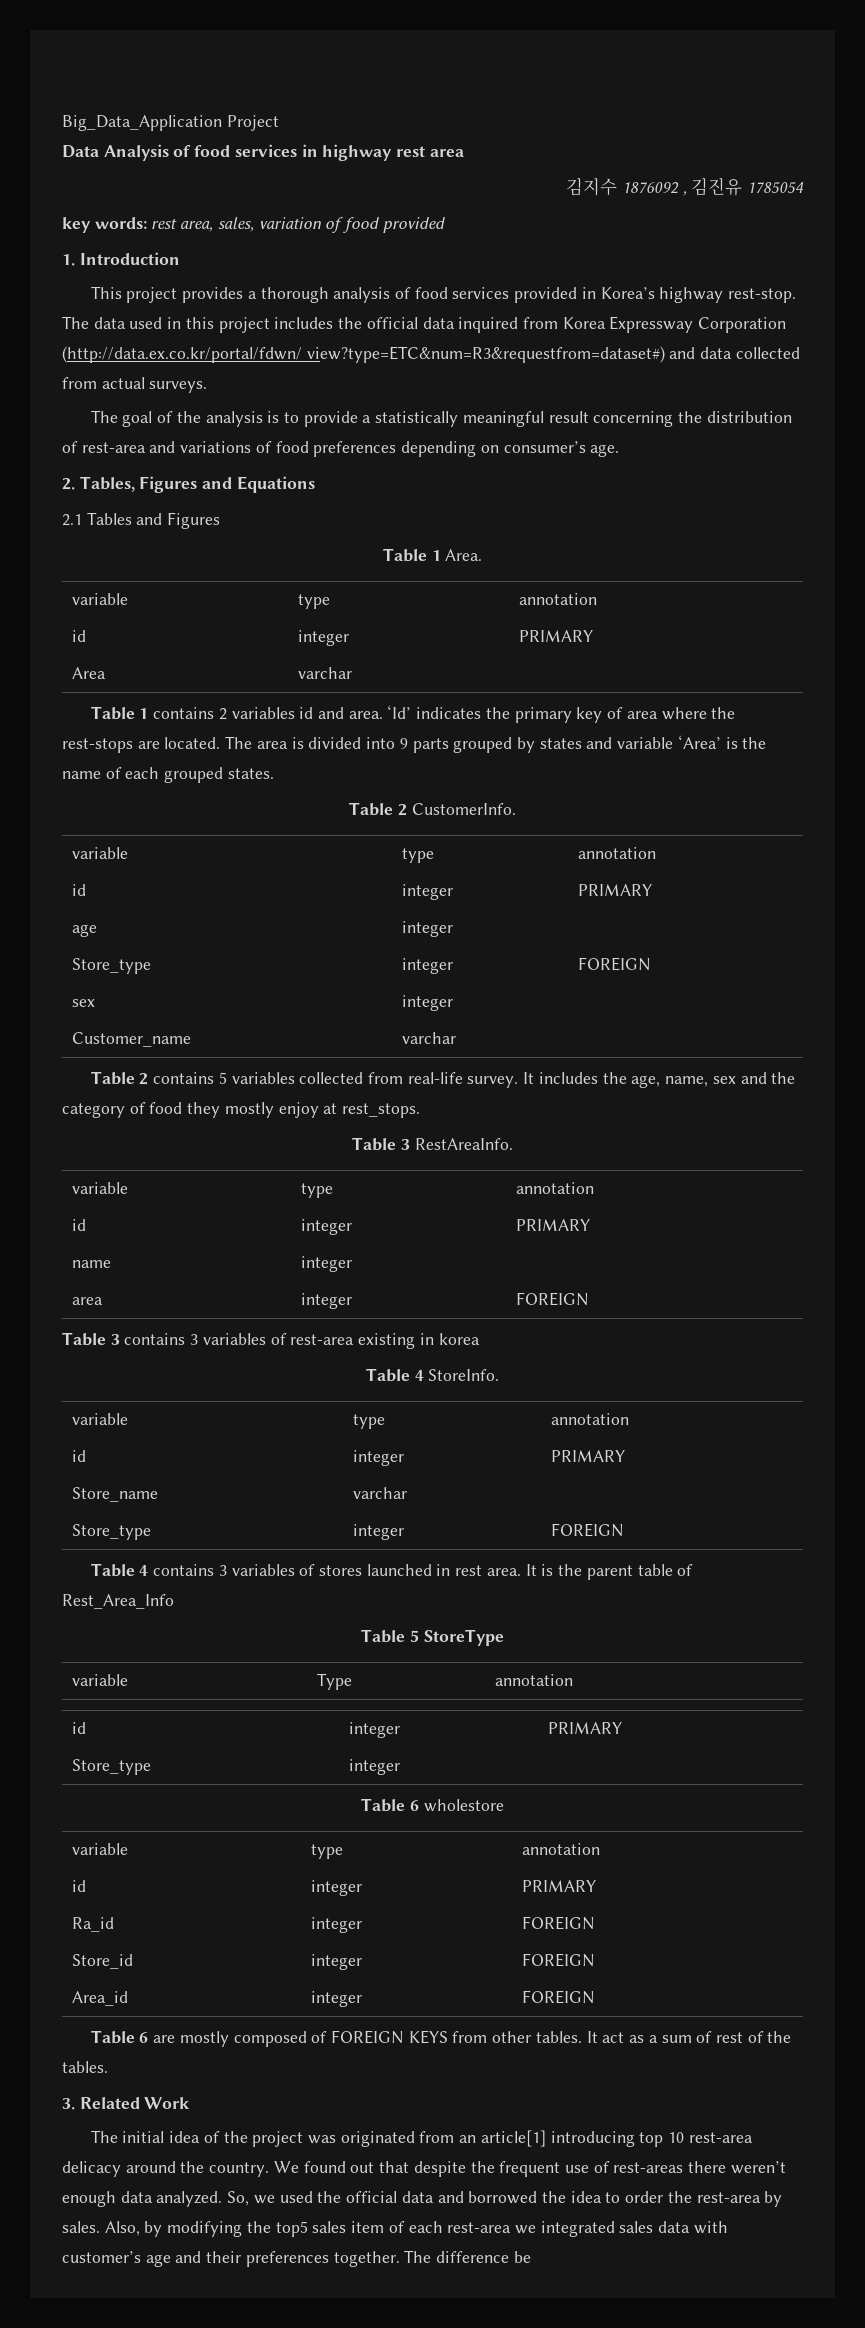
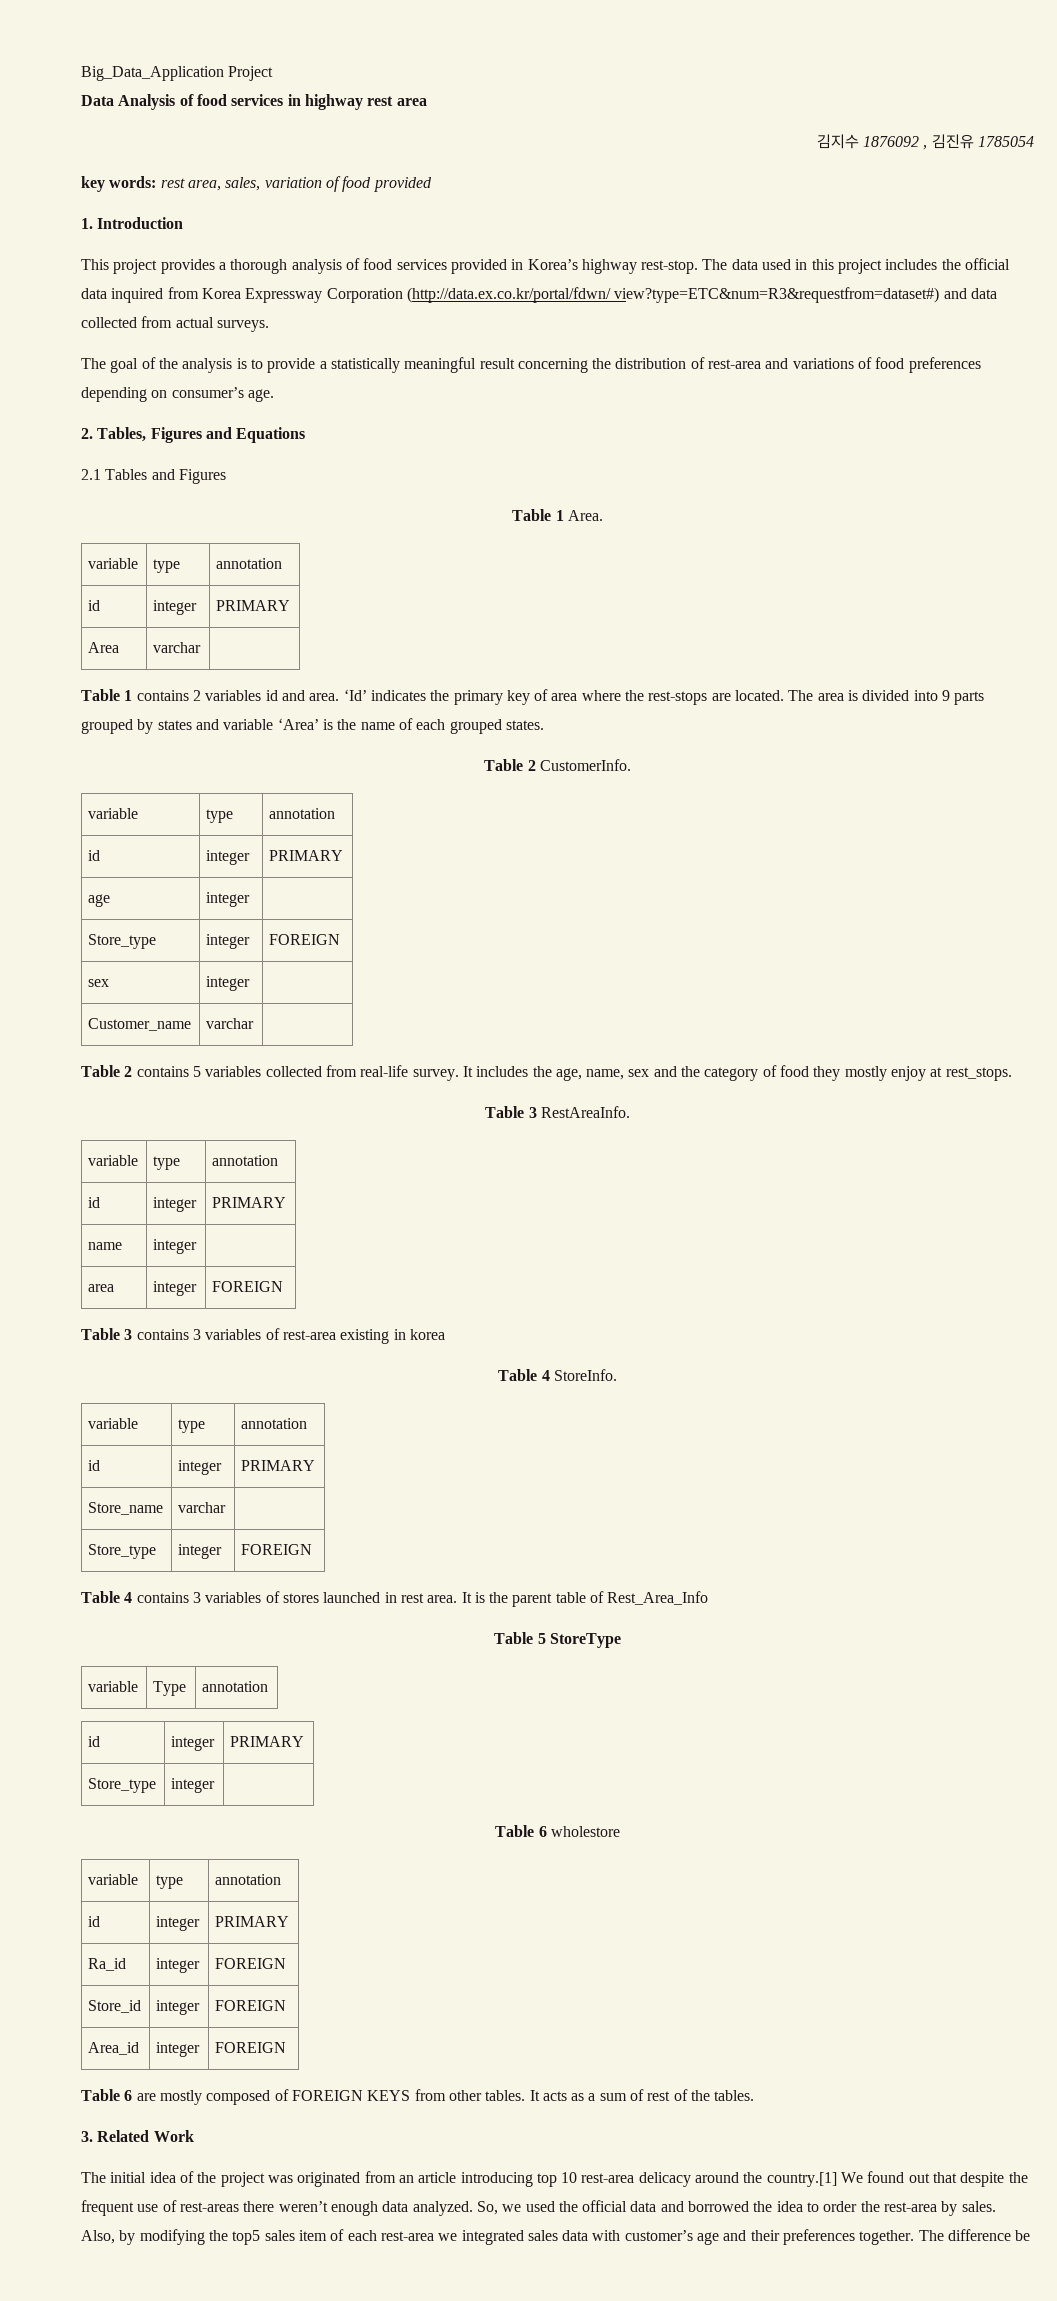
- It act as a sum of rest of the tables.
+ It acts as a sum of rest of the tables.
- The initial idea of the project was originated from an article[1] introducing top 10 rest-area delicacy around the country. We found out that despite the frequent use of rest-areas there weren’t enough data analyzed.
+ The initial idea of the project was originated from an article introducing top 10 rest-area delicacy around the country.[1] We found out that despite the frequent use of rest-areas there weren’t enough data analyzed.

